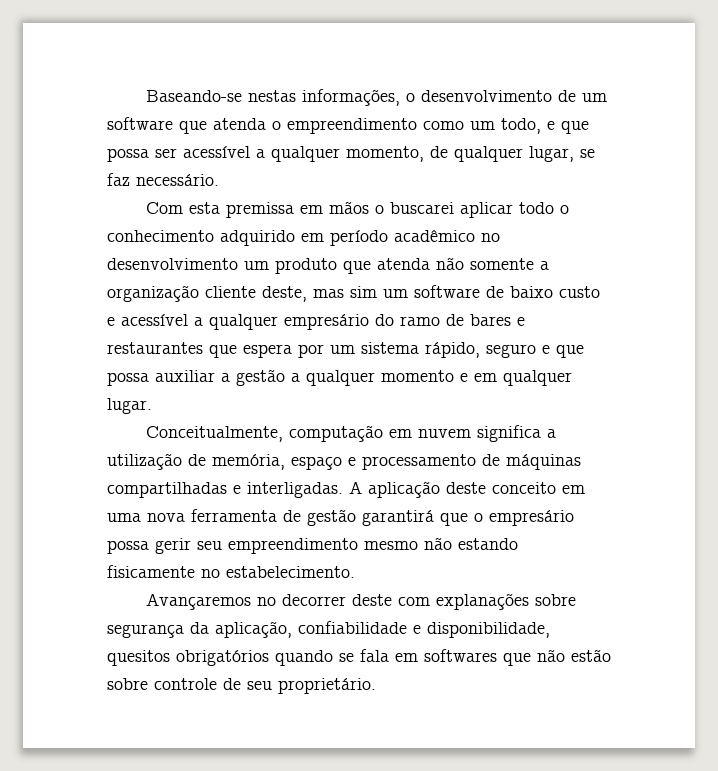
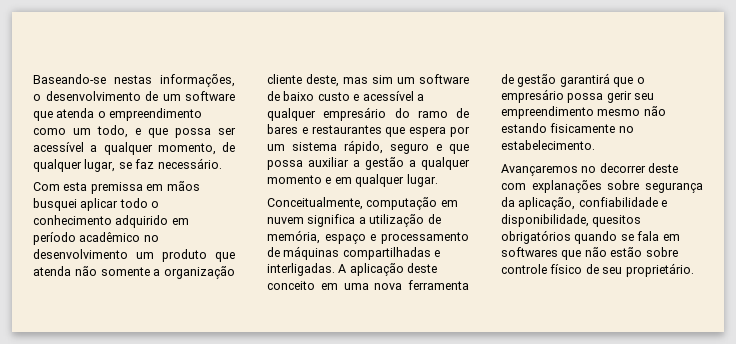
- Com esta premissa em mãos o buscarei aplicar todo o conhecimento adquirido em período acadêmico no desenvolvimento um produto que atenda não somente a organização cliente deste, mas sim um software de baixo custo e acessível a qualquer empresário do ramo de bares e restaurantes que espera por um sistema rápido, seguro e que possa auxiliar a gestão a qualquer momento e em qualquer lugar.
+ Com esta premissa em mãos busquei aplicar todo o conhecimento adquirido em período acadêmico no desenvolvimento um produto que atenda não somente a organização cliente deste, mas sim um software de baixo custo e acessível a qualquer empresário do ramo de bares e restaurantes que espera por um sistema rápido, seguro e que possa auxiliar a gestão a qualquer momento e em qualquer lugar.
- Avançaremos no decorrer deste com explanações sobre segurança da aplicação, confiabilidade e disponibilidade, quesitos obrigatórios quando se fala em softwares que não estão sobre controle de seu proprietário.
+ Avançaremos no decorrer deste com explanações sobre segurança da aplicação, confiabilidade e disponibilidade, quesitos obrigatórios quando se fala em softwares que não estão sobre controle físico de seu proprietário.

